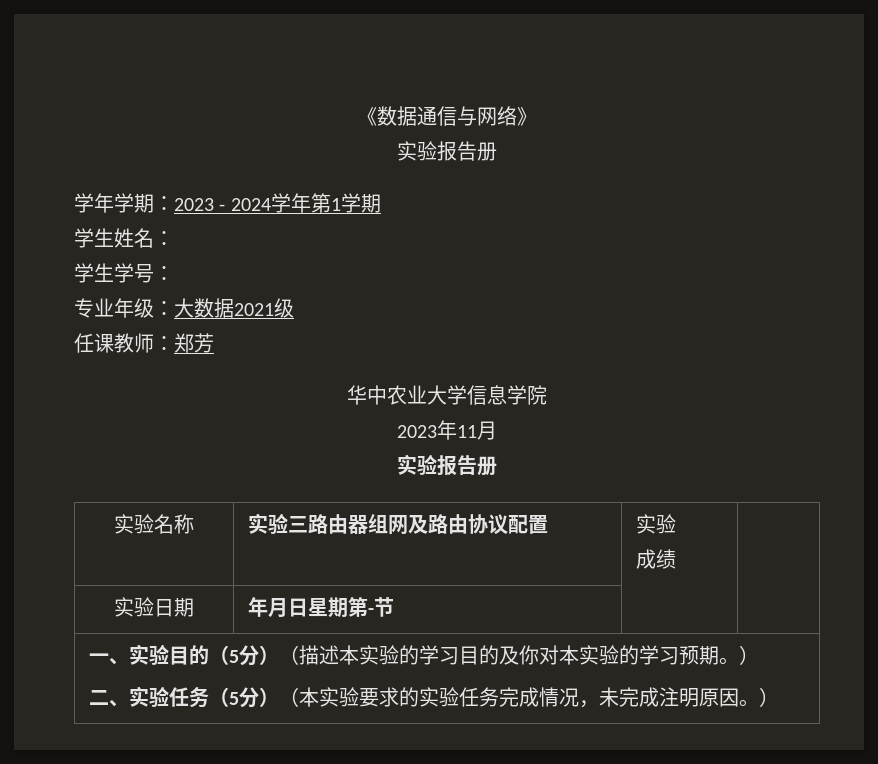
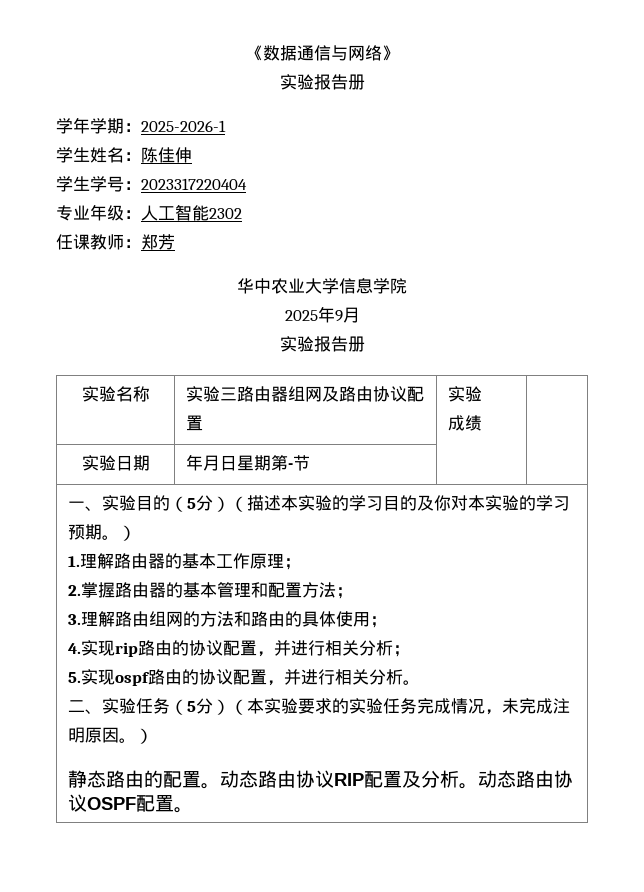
- 学年学期：2023 - 2024学年第1学期
+ 学年学期：2025-2026-1
- 学生姓名：
+ 学生姓名：陈佳伸
- 学生学号：
+ 学生学号：2023317220404
- 专业年级：大数据2021级
+ 专业年级：人工智能2302
- 2023年11月
+ 2025年9月
+ 1.理解路由器的基本工作原理；
+ 2.掌握路由器的基本管理和配置方法；
+ 3.理解路由组网的方法和路由的具体使用；
+ 4.实现rip路由的协议配置，并进行相关分析；
+ 5.实现ospf路由的协议配置，并进行相关分析。
+ 静态路由的配置。动态路由协议RIP配置及分析。动态路由协议OSPF配置。

